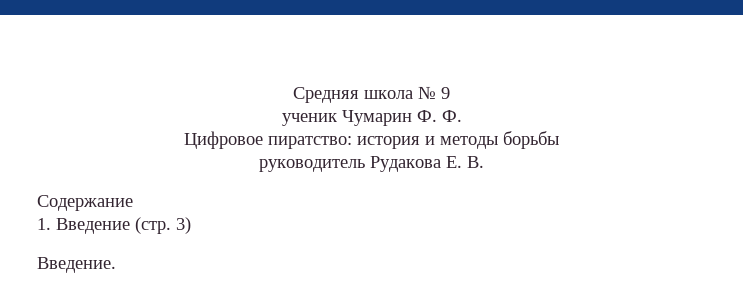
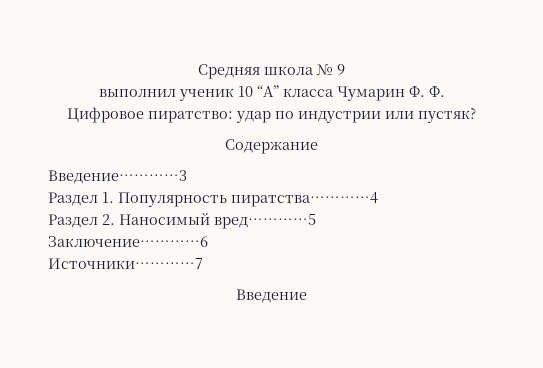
- ученик Чумарин Ф. Ф.
+ выполнил ученик 10 “А” класса Чумарин Ф. Ф.
- Цифровое пиратство: история и методы борьбы
- руководитель Рудакова Е. В.
+ Цифровое пиратство: удар по индустрии или пустяк?
  Содержание
- 1. Введение (стр. 3)
- Введение.
+ Введение…………3
+ Раздел 1. Популярность пиратства…………4
+ Раздел 2. Наносимый вред…………5
+ Заключение…………6
+ Источники…………7
+ Введение

